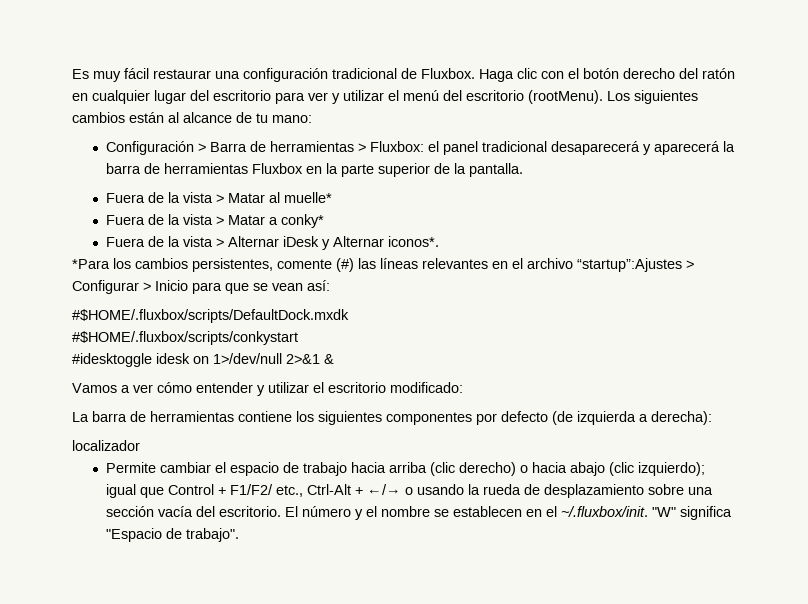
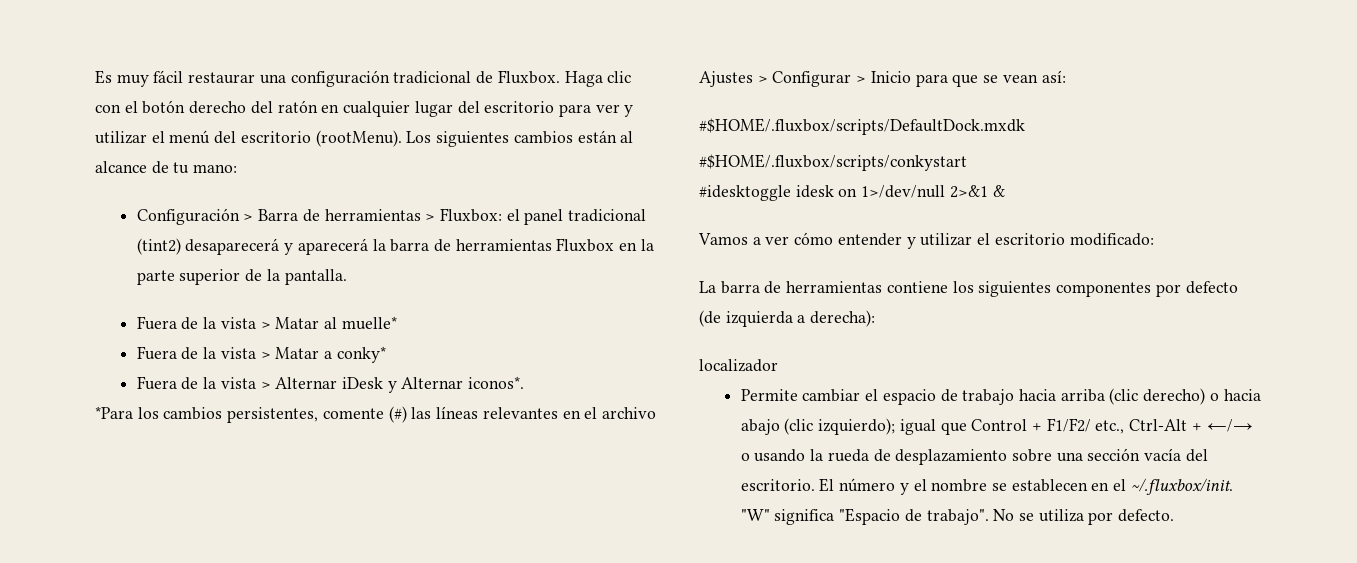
- Configuración > Barra de herramientas > Fluxbox: el panel tradicional desaparecerá y aparecerá la barra de herramientas Fluxbox en la parte superior de la pantalla.
+ Configuración > Barra de herramientas > Fluxbox: el panel tradicional (tint2) desaparecerá y aparecerá la barra de herramientas Fluxbox en la parte superior de la pantalla.
- *Para los cambios persistentes, comente (#) las líneas relevantes en el archivo “startup”:Ajustes > Configurar > Inicio para que se vean así:
+ *Para los cambios persistentes, comente (#) las líneas relevantes en el archivo Ajustes > Configurar > Inicio para que se vean así:
+ No se utiliza por defecto.

